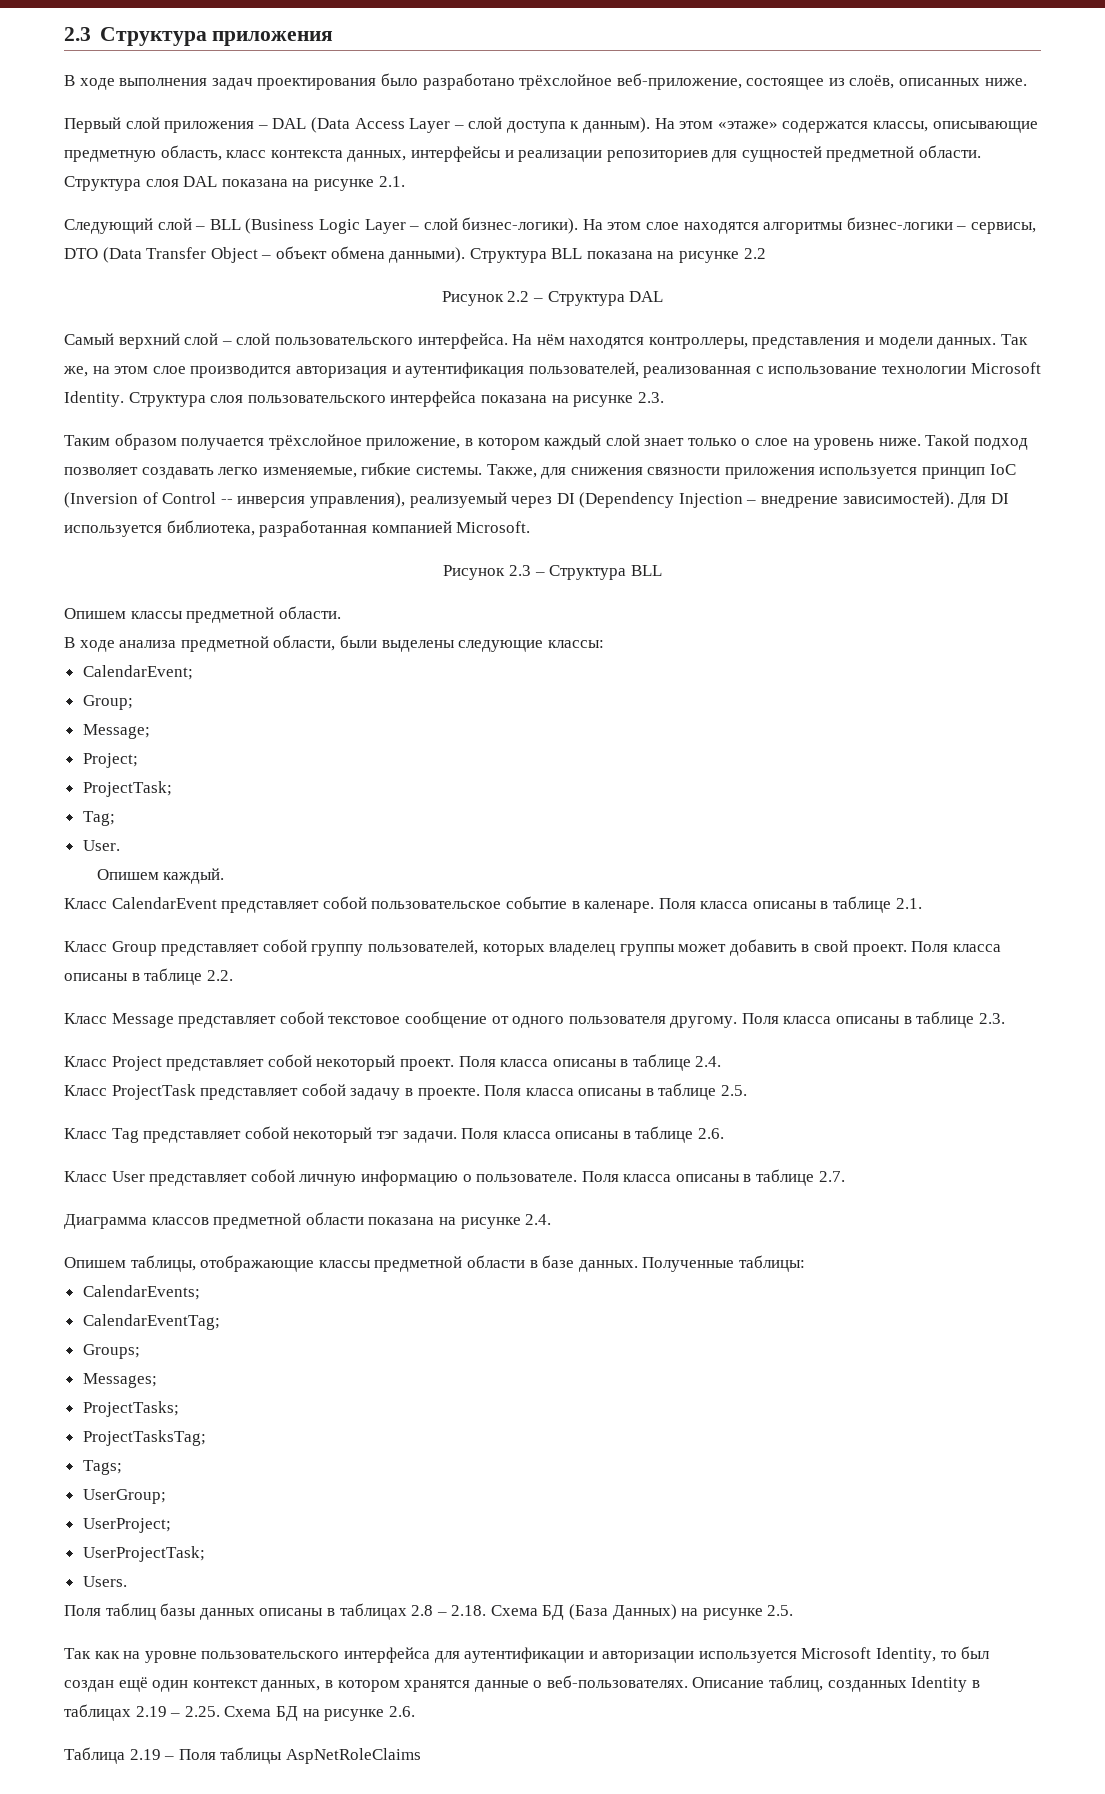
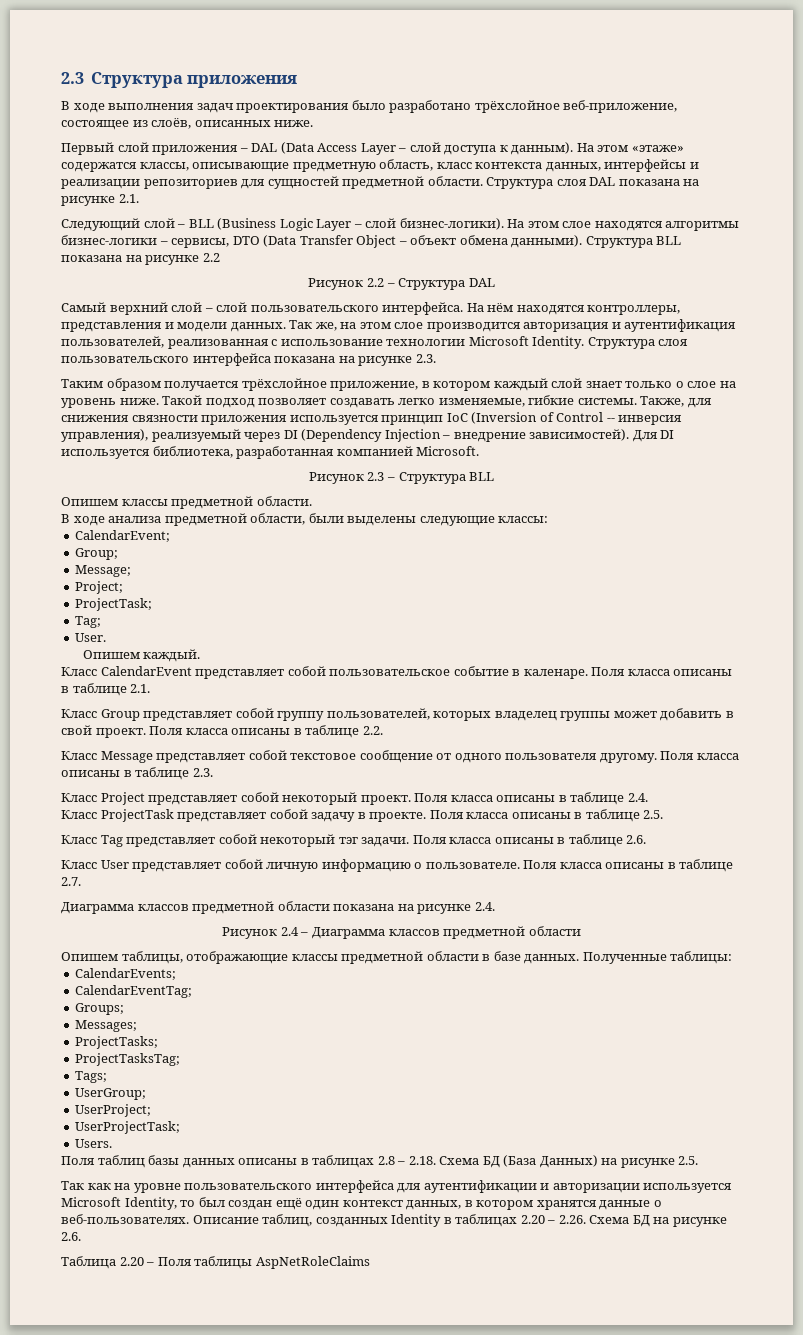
+ Рисунок 2.4 – Диаграмма классов предметной области
- Описание таблиц, созданных Identity в таблицах 2.19 – 2.25. Схема БД на рисунке 2.6.
+ Описание таблиц, созданных Identity в таблицах 2.20 – 2.26. Схема БД на рисунке 2.6.
- Таблица 2.19 – Поля таблицы AspNetRoleClaims
+ Таблица 2.20 – Поля таблицы AspNetRoleClaims

